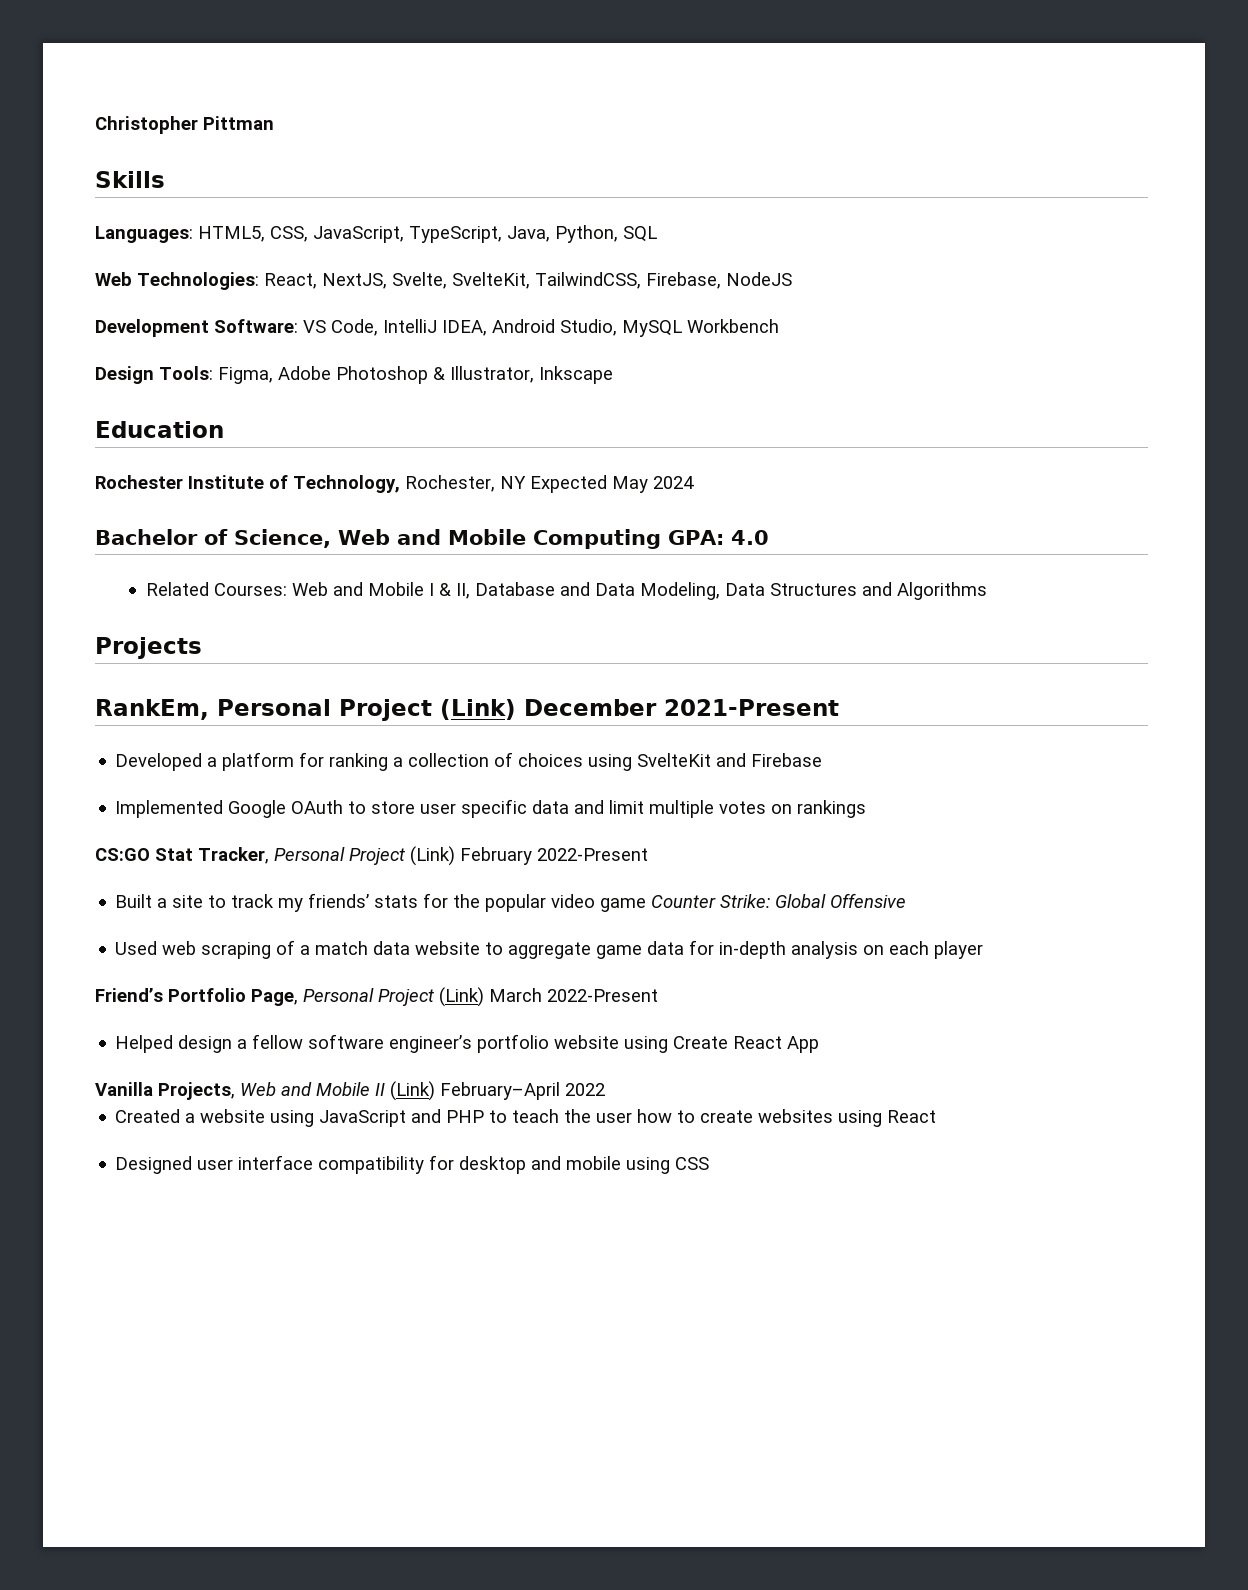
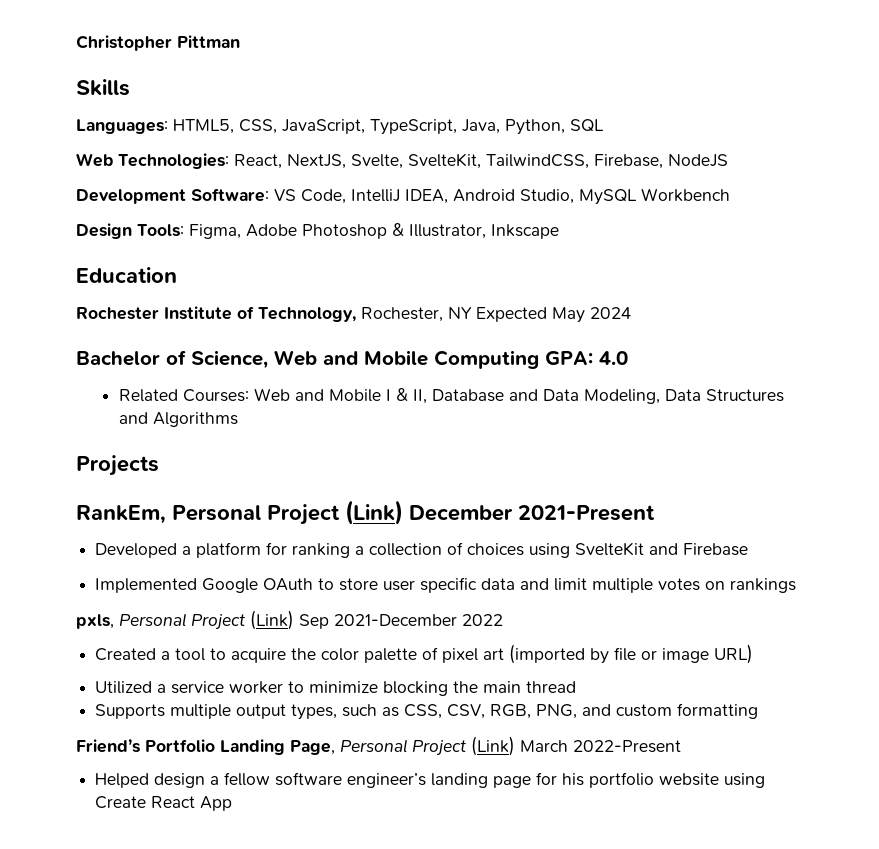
- CS:GO Stat Tracker, Personal Project (Link) February 2022-Present
- Built a site to track my friends’ stats for the popular video game Counter Strike: Global Offensive
- Used web scraping of a match data website to aggregate game data for in-depth analysis on each player
+ pxls, Personal Project (Link) Sep 2021-December 2022
+ Created a tool to acquire the color palette of pixel art (imported by file or image URL)
+ Utilized a service worker to minimize blocking the main thread
+ Supports multiple output types, such as CSS, CSV, RGB, PNG, and custom formatting
- Friend’s Portfolio Page, Personal Project (Link) March 2022-Present
+ Friend’s Portfolio Landing Page, Personal Project (Link) March 2022-Present
- Helped design a fellow software engineer’s portfolio website using Create React App
+ Helped design a fellow software engineer’s landing page for his portfolio website using Create React App
- Vanilla Projects, Web and Mobile II (Link) February–April 2022
- Created a website using JavaScript and PHP to teach the user how to create websites using React
- Designed user interface compatibility for desktop and mobile using CSS

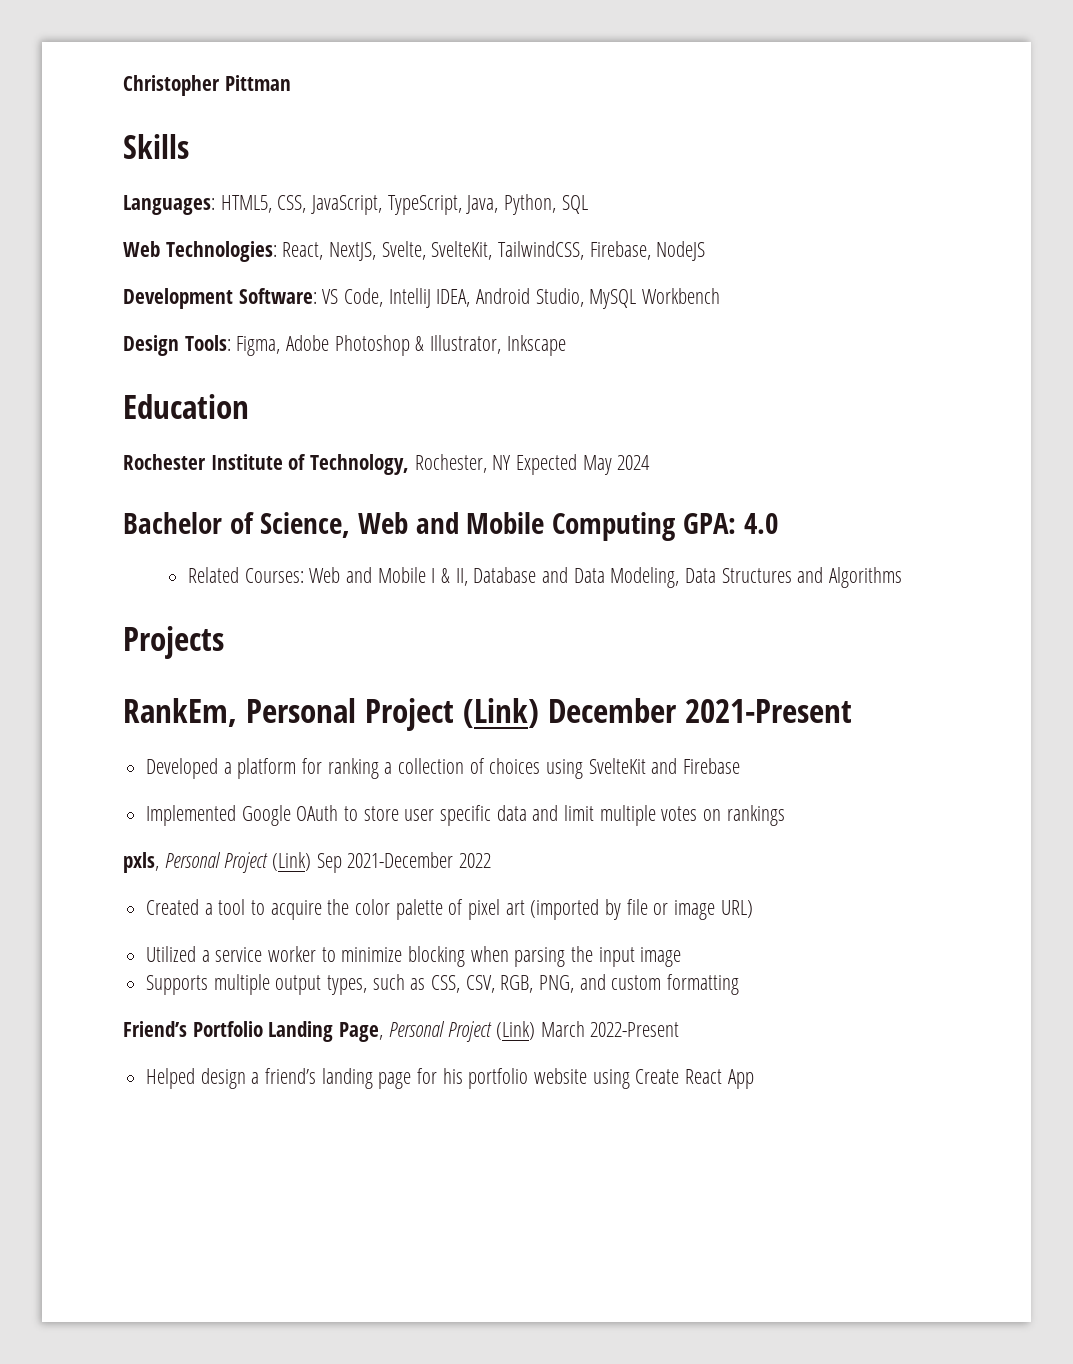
- Utilized a service worker to minimize blocking the main thread
+ Utilized a service worker to minimize blocking when parsing the input image
- Helped design a fellow software engineer’s landing page for his portfolio website using Create React App
+ Helped design a friend’s landing page for his portfolio website using Create React App

